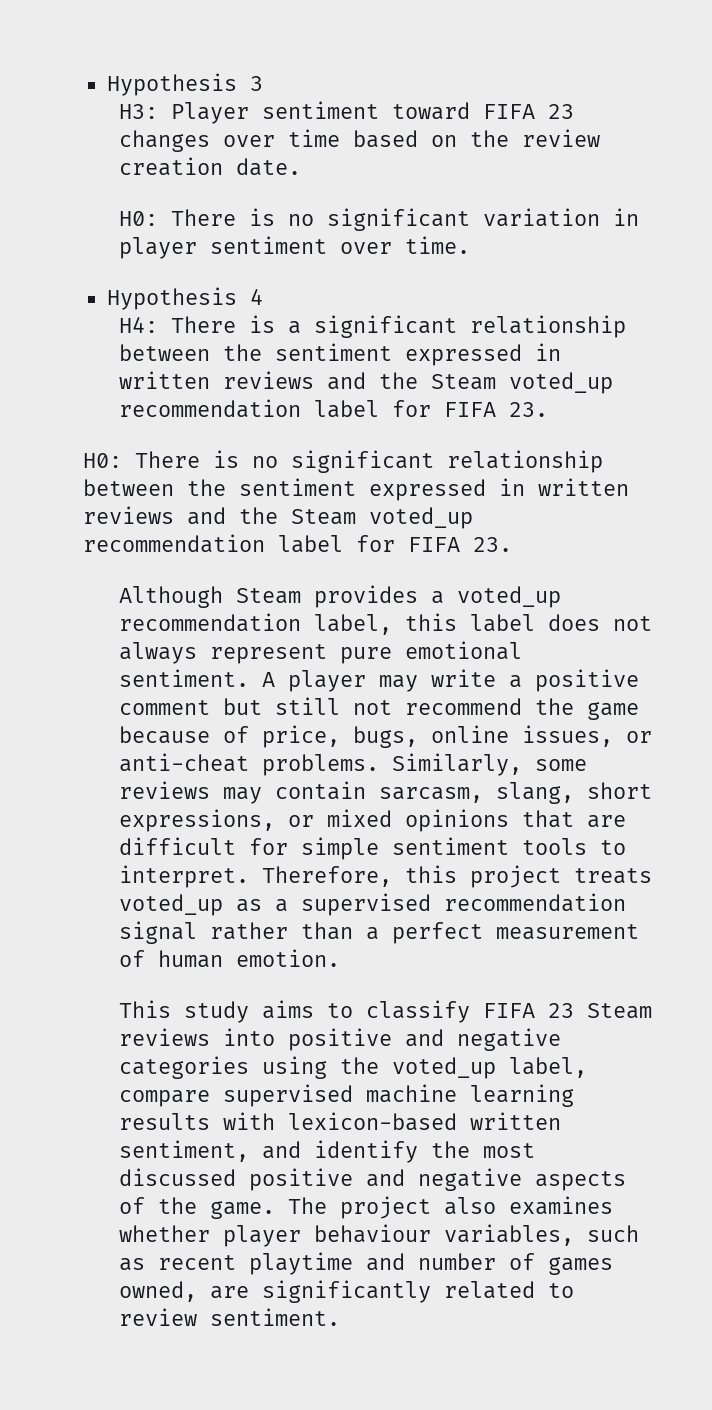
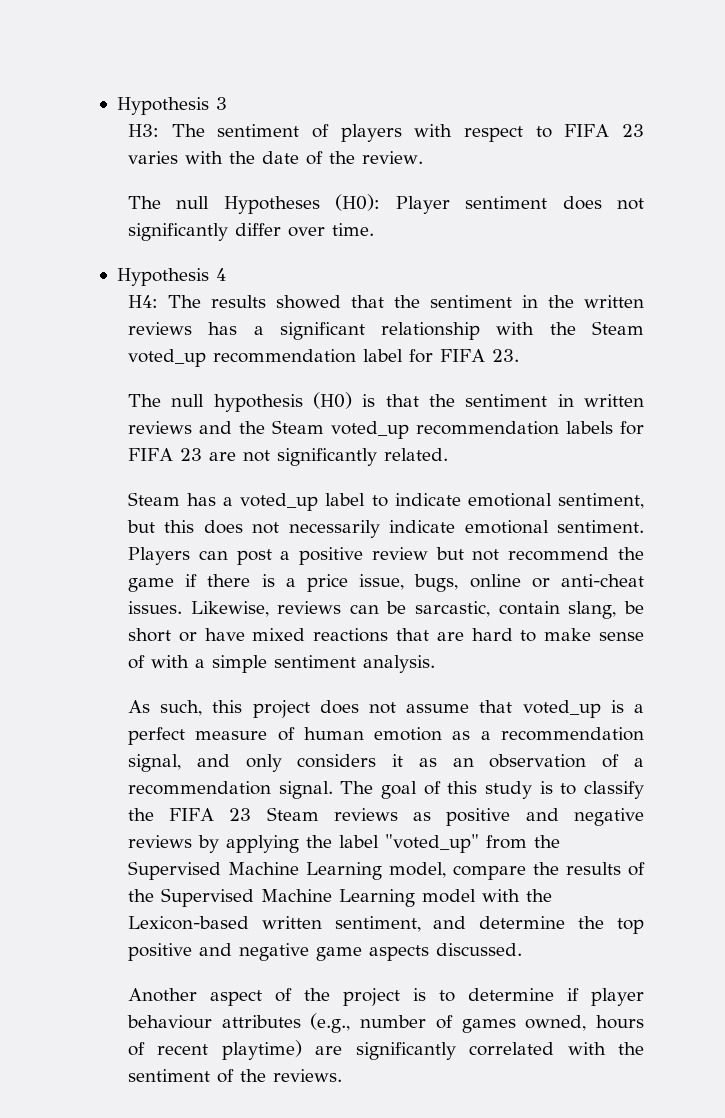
- H3: Player sentiment toward FIFA 23 changes over time based on the review creation date.
- H0: There is no significant variation in player sentiment over time.
+ H3: The sentiment of players with respect to FIFA 23 varies with the date of the review.
+ The null Hypotheses (H0): Player sentiment does not significantly differ over time.
- H4: There is a significant relationship between the sentiment expressed in written reviews and the Steam voted_up recommendation label for FIFA 23.
- H0: There is no significant relationship between the sentiment expressed in written reviews and the Steam voted_up recommendation label for FIFA 23.
- Although Steam provides a voted_up recommendation label, this label does not always represent pure emotional sentiment. A player may write a positive comment but still not recommend the game because of price, bugs, online issues, or anti-cheat problems. Similarly, some reviews may contain sarcasm, slang, short expressions, or mixed opinions that are difficult for simple sentiment tools to interpret. Therefore, this project treats voted_up as a supervised recommendation signal rather than a perfect measurement of human emotion.
- This study aims to classify FIFA 23 Steam reviews into positive and negative categories using the voted_up label, compare supervised machine learning results with lexicon-based written sentiment, and identify the most discussed positive and negative aspects of the game. The project also examines whether player behaviour variables, such as recent playtime and number of games owned, are significantly related to review sentiment.
+ H4: The results showed that the sentiment in the written reviews has a significant relationship with the Steam voted_up recommendation label for FIFA 23.
+ The null hypothesis (H0) is that the sentiment in written reviews and the Steam voted_up recommendation labels for FIFA 23 are not significantly related.
+ Steam has a voted_up label to indicate emotional sentiment, but this does not necessarily indicate emotional sentiment. Players can post a positive review but not recommend the game if there is a price issue, bugs, online or anti-cheat issues. Likewise, reviews can be sarcastic, contain slang, be short or have mixed reactions that are hard to make sense of with a simple sentiment analysis.
+ As such, this project does not assume that voted_up is a perfect measure of human emotion as a recommendation signal, and only considers it as an observation of a recommendation signal. The goal of this study is to classify the FIFA 23 Steam reviews as positive and negative reviews by applying the label "voted_up" from the Supervised Machine Learning model, compare the results of the Supervised Machine Learning model with the Lexicon-based written sentiment, and determine the top positive and negative game aspects discussed.
+ Another aspect of the project is to determine if player behaviour attributes (e.g., number of games owned, hours of recent playtime) are significantly correlated with the sentiment of the reviews.

